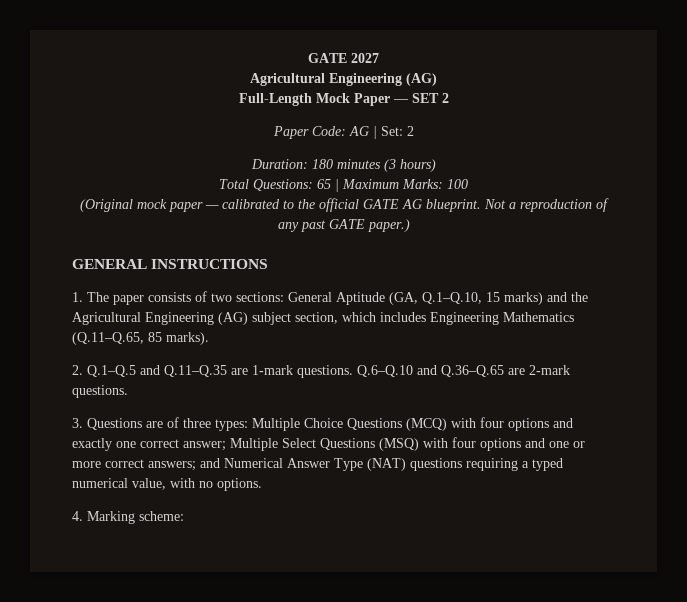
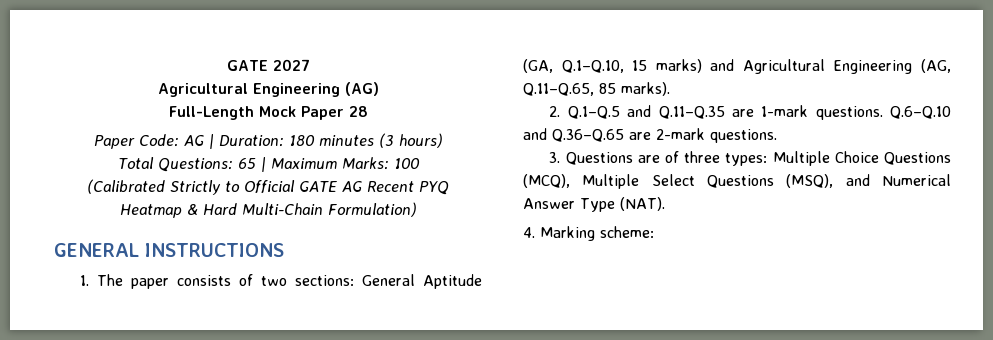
- Full-Length Mock Paper — SET 2
+ Full-Length Mock Paper 28
- Paper Code: AG | Set: 2
- Duration: 180 minutes (3 hours)
+ Paper Code: AG | Duration: 180 minutes (3 hours)
- (Original mock paper — calibrated to the official GATE AG blueprint. Not a reproduction of any past GATE paper.)
+ (Calibrated Strictly to Official GATE AG Recent PYQ Heatmap & Hard Multi-Chain Formulation)
- 1. The paper consists of two sections: General Aptitude (GA, Q.1–Q.10, 15 marks) and the Agricultural Engineering (AG) subject section, which includes Engineering Mathematics (Q.11–Q.65, 85 marks).
+ 1. The paper consists of two sections: General Aptitude (GA, Q.1–Q.10, 15 marks) and Agricultural Engineering (AG, Q.11–Q.65, 85 marks).
- 3. Questions are of three types: Multiple Choice Questions (MCQ) with four options and exactly one correct answer; Multiple Select Questions (MSQ) with four options and one or more correct answers; and Numerical Answer Type (NAT) questions requiring a typed numerical value, with no options.
+ 3. Questions are of three types: Multiple Choice Questions (MCQ), Multiple Select Questions (MSQ), and Numerical Answer Type (NAT).

